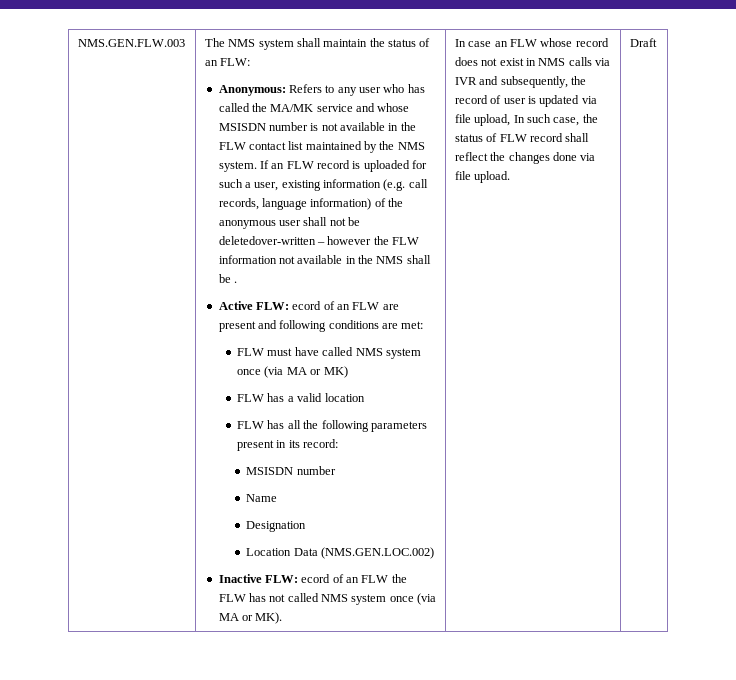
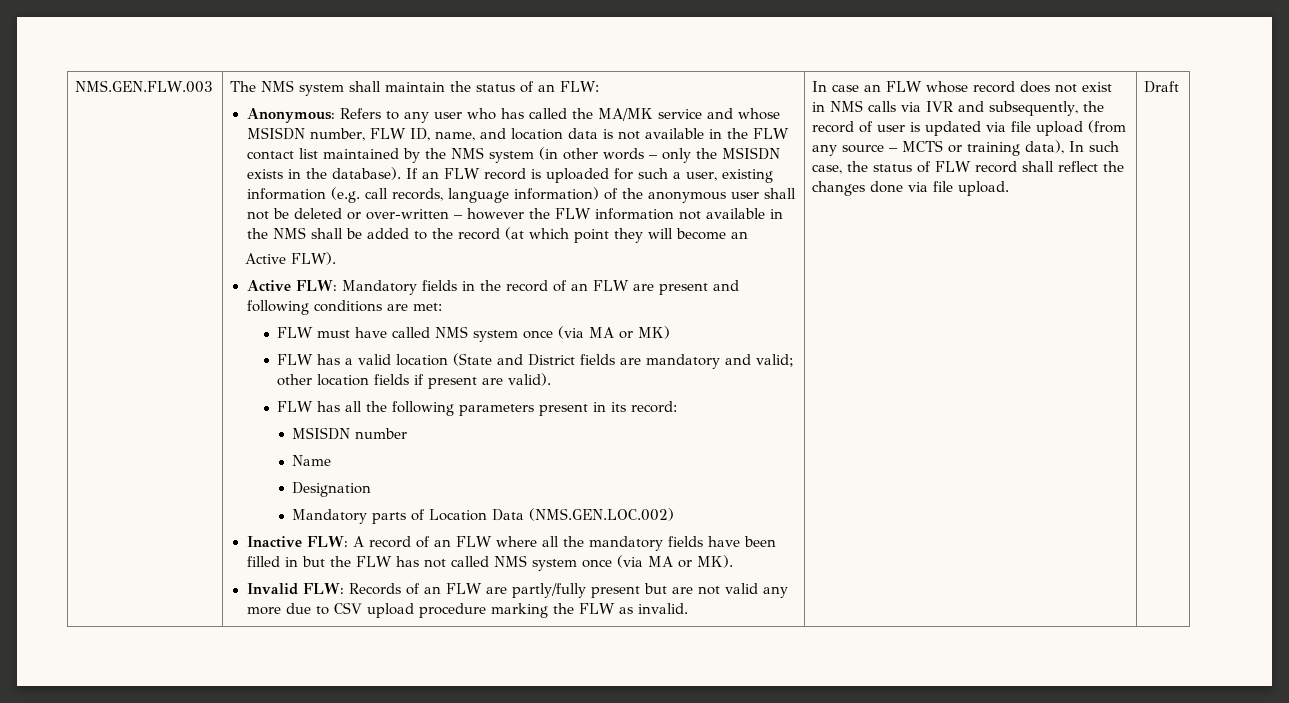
- Anonymous: Refers to any user who has called the MA/MK service and whose MSISDN number is not available in the FLW contact list maintained by the NMS system.
+ Anonymous: Refers to any user who has called the MA/MK service and whose MSISDN number, FLW ID, name, and location data is not available in the FLW contact list maintained by the NMS system (in other words – only the MSISDN exists in the database).
- If an FLW record is uploaded for such a user, existing information (e.g. call records, language information) of the anonymous user shall not be deletedover-written – however the FLW information not available in the NMS shall be .
- Active FLW: ecord of an FLW are present and following conditions are met:
+ If an FLW record is uploaded for such a user, existing information (e.g. call records, language information) of the anonymous user shall not be deleted or over-written – however the FLW information not available in the NMS shall be added to the record (at which point they will become an
+ Active FLW).
+ Active FLW: Mandatory fields in the record of an FLW are present and following conditions are met:
- FLW has a valid location
+ FLW has a valid location (State and District fields are mandatory and valid; other location fields if present are valid).
- Location Data (NMS.GEN.LOC.002)
+ Mandatory parts of Location Data (NMS.GEN.LOC.002)
- Inactive FLW: ecord of an FLW the FLW has not called NMS system once (via MA or MK).
+ Inactive FLW: A record of an FLW where all the mandatory fields have been filled in but the FLW has not called NMS system once (via MA or MK).
+ Invalid FLW: Records of an FLW are partly/fully present but are not valid any more due to CSV upload procedure marking the FLW as invalid.
- In case an FLW whose record does not exist in NMS calls via IVR and subsequently, the record of user is updated via file upload, In such case, the status of FLW record shall reflect the changes done via file upload.
+ In case an FLW whose record does not exist in NMS calls via IVR and subsequently, the record of user is updated via file upload (from any source – MCTS or training data), In such case, the status of FLW record shall reflect the changes done via file upload.

